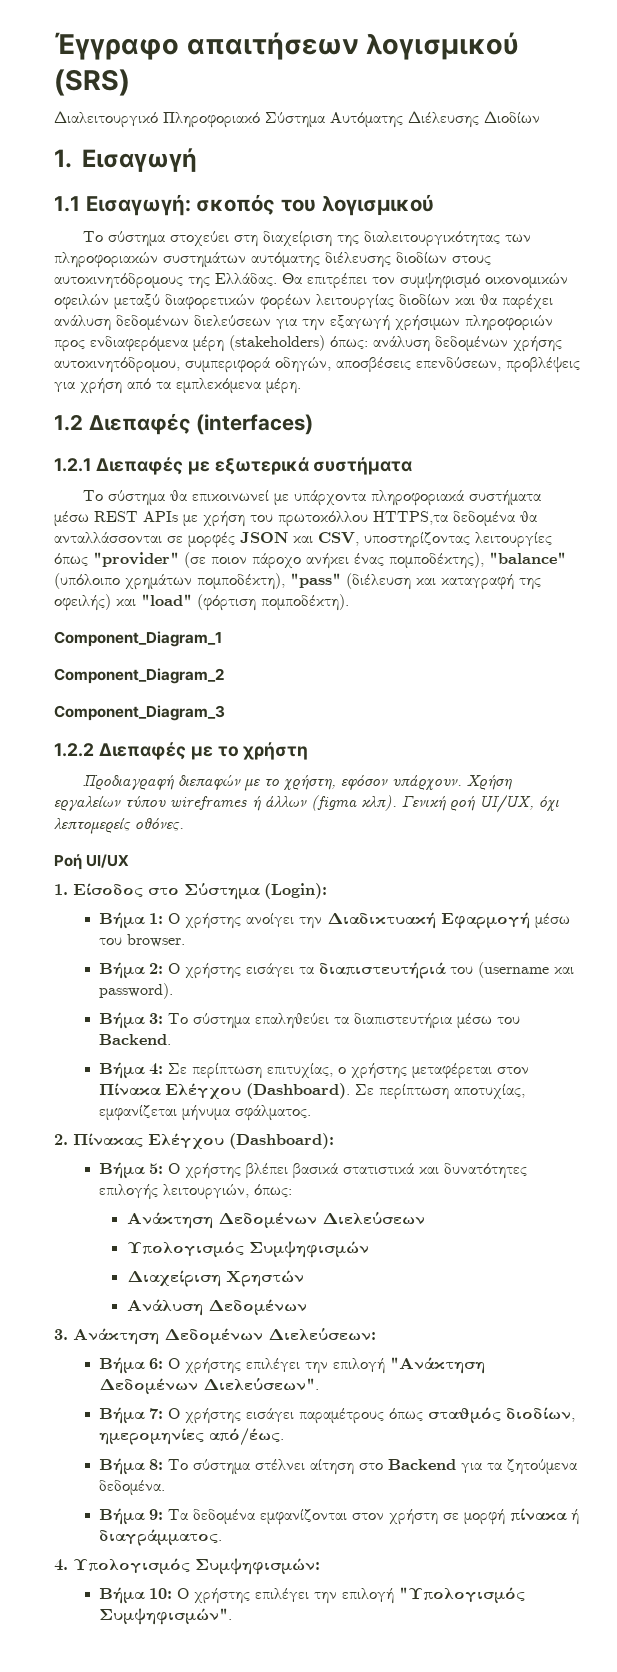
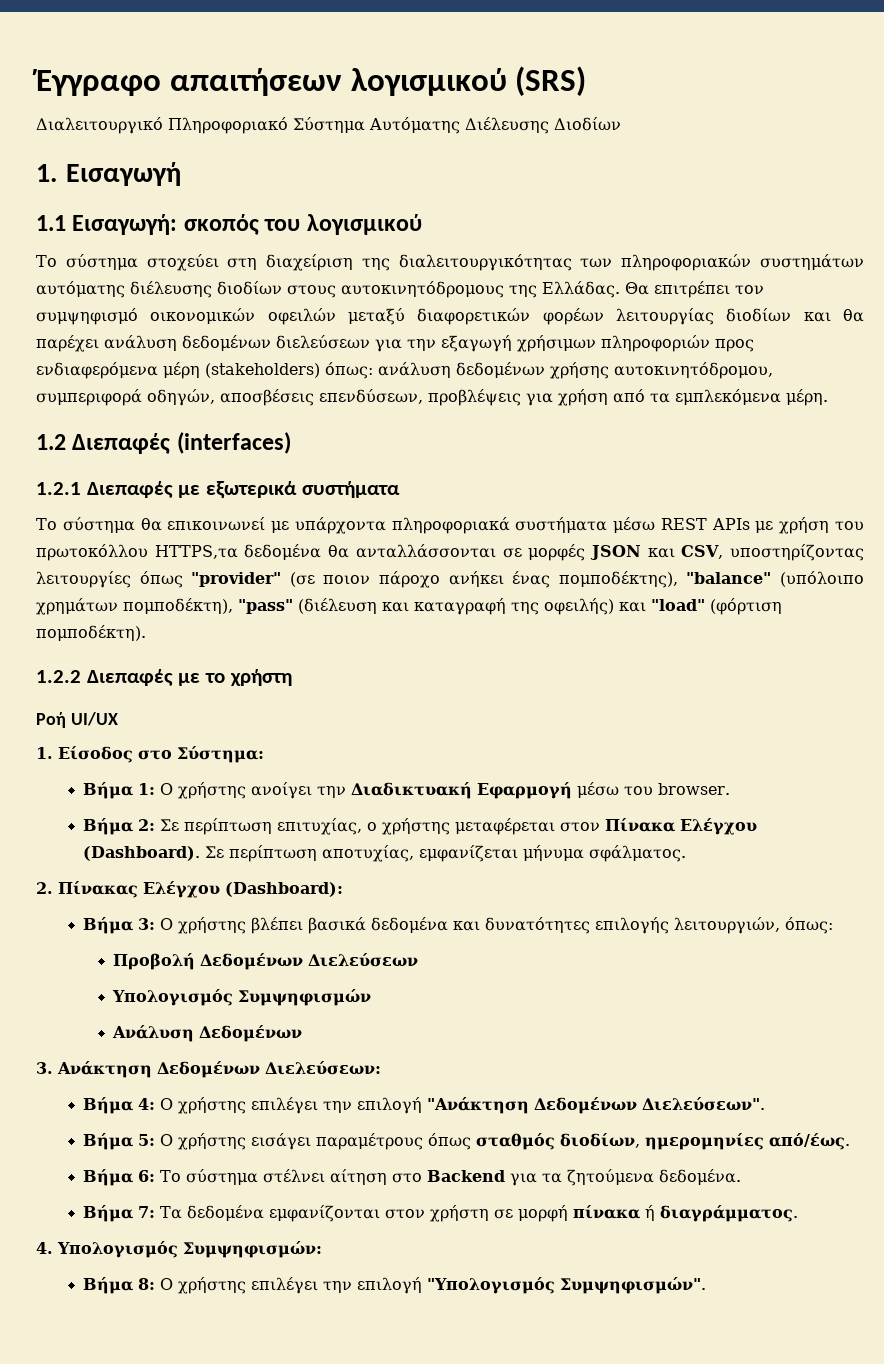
- Component_Diagram_1
- Component_Diagram_2
- Component_Diagram_3
- Προδιαγραφή διεπαφών με το χρήστη, εφόσον υπάρχουν. Χρήση εργαλείων τύπου wireframes ή άλλων (figma κλπ). Γενική ροή UI/UX, όχι λεπτομερείς οθόνες.
- 1. Είσοδος στο Σύστημα (Login):
+ 1. Είσοδος στο Σύστημα:
- Βήμα 2: Ο χρήστης εισάγει τα διαπιστευτήριά του (username και password).
- Βήμα 3: Το σύστημα επαληθεύει τα διαπιστευτήρια μέσω του Backend.
- Βήμα 4: Σε περίπτωση επιτυχίας, ο χρήστης μεταφέρεται στον Πίνακα Ελέγχου (Dashboard).
+ Βήμα 2: Σε περίπτωση επιτυχίας, ο χρήστης μεταφέρεται στον Πίνακα Ελέγχου (Dashboard).
- Βήμα 5: Ο χρήστης βλέπει βασικά στατιστικά και δυνατότητες επιλογής λειτουργιών, όπως:
+ Βήμα 3: Ο χρήστης βλέπει βασικά δεδομένα και δυνατότητες επιλογής λειτουργιών, όπως:
- Ανάκτηση Δεδομένων Διελεύσεων
+ Προβολή Δεδομένων Διελεύσεων
- Διαχείριση Χρηστών
- Βήμα 6: Ο χρήστης επιλέγει την επιλογή "Ανάκτηση Δεδομένων Διελεύσεων".
+ Βήμα 4: Ο χρήστης επιλέγει την επιλογή "Ανάκτηση Δεδομένων Διελεύσεων".
- Βήμα 7: Ο χρήστης εισάγει παραμέτρους όπως σταθμός διοδίων, ημερομηνίες από/έως.
+ Βήμα 5: Ο χρήστης εισάγει παραμέτρους όπως σταθμός διοδίων, ημερομηνίες από/έως.
- Βήμα 8: Το σύστημα στέλνει αίτηση στο Backend για τα ζητούμενα δεδομένα.
+ Βήμα 6: Το σύστημα στέλνει αίτηση στο Backend για τα ζητούμενα δεδομένα.
- Βήμα 9: Τα δεδομένα εμφανίζονται στον χρήστη σε μορφή πίνακα ή διαγράμματος.
+ Βήμα 7: Τα δεδομένα εμφανίζονται στον χρήστη σε μορφή πίνακα ή διαγράμματος.
- Βήμα 10: Ο χρήστης επιλέγει την επιλογή "Υπολογισμός Συμψηφισμών".
+ Βήμα 8: Ο χρήστης επιλέγει την επιλογή "Υπολογισμός Συμψηφισμών".

